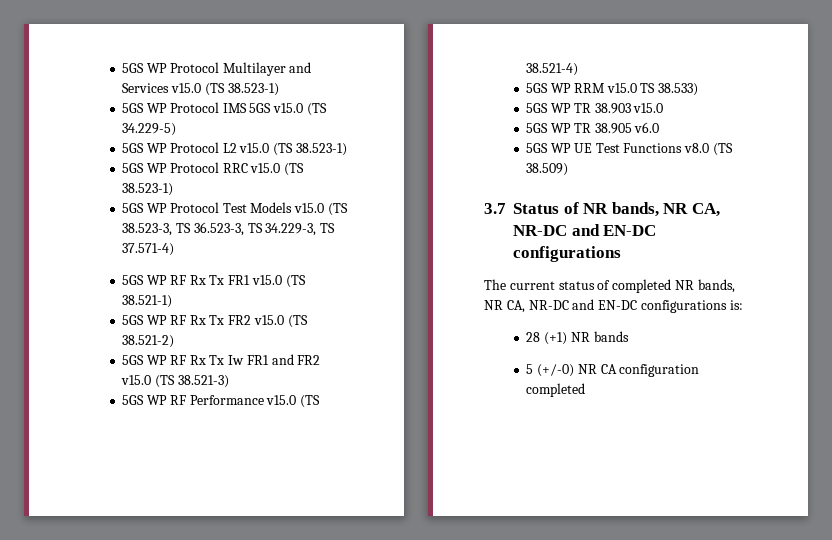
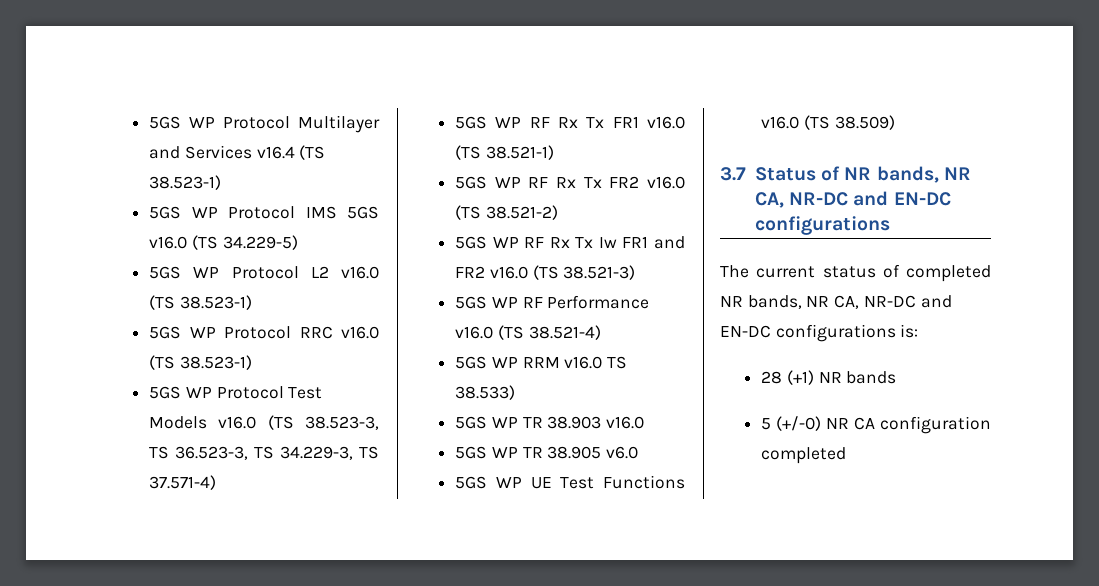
- 5GS WP Protocol Multilayer and Services v15.0 (TS 38.523-1)
+ 5GS WP Protocol Multilayer and Services v16.4 (TS 38.523-1)
- 5GS WP Protocol IMS 5GS v15.0 (TS 34.229-5)
+ 5GS WP Protocol IMS 5GS v16.0 (TS 34.229-5)
- 5GS WP Protocol L2 v15.0 (TS 38.523-1)
+ 5GS WP Protocol L2 v16.0 (TS 38.523-1)
- 5GS WP Protocol RRC v15.0 (TS 38.523-1)
+ 5GS WP Protocol RRC v16.0 (TS 38.523-1)
- 5GS WP Protocol Test Models v15.0 (TS 38.523-3, TS 36.523-3, TS 34.229-3, TS 37.571-4)
+ 5GS WP Protocol Test Models v16.0 (TS 38.523-3, TS 36.523-3, TS 34.229-3, TS 37.571-4)
- 5GS WP RF Rx Tx FR1 v15.0 (TS 38.521-1)
+ 5GS WP RF Rx Tx FR1 v16.0 (TS 38.521-1)
- 5GS WP RF Rx Tx FR2 v15.0 (TS 38.521-2)
+ 5GS WP RF Rx Tx FR2 v16.0 (TS 38.521-2)
- 5GS WP RF Rx Tx Iw FR1 and FR2 v15.0 (TS 38.521-3)
+ 5GS WP RF Rx Tx Iw FR1 and FR2 v16.0 (TS 38.521-3)
- 5GS WP RF Performance v15.0 (TS 38.521-4)
+ 5GS WP RF Performance v16.0 (TS 38.521-4)
- 5GS WP RRM v15.0 TS 38.533)
+ 5GS WP RRM v16.0 TS 38.533)
- 5GS WP TR 38.903 v15.0
+ 5GS WP TR 38.903 v16.0
- 5GS WP UE Test Functions v8.0 (TS 38.509)
+ 5GS WP UE Test Functions v16.0 (TS 38.509)

